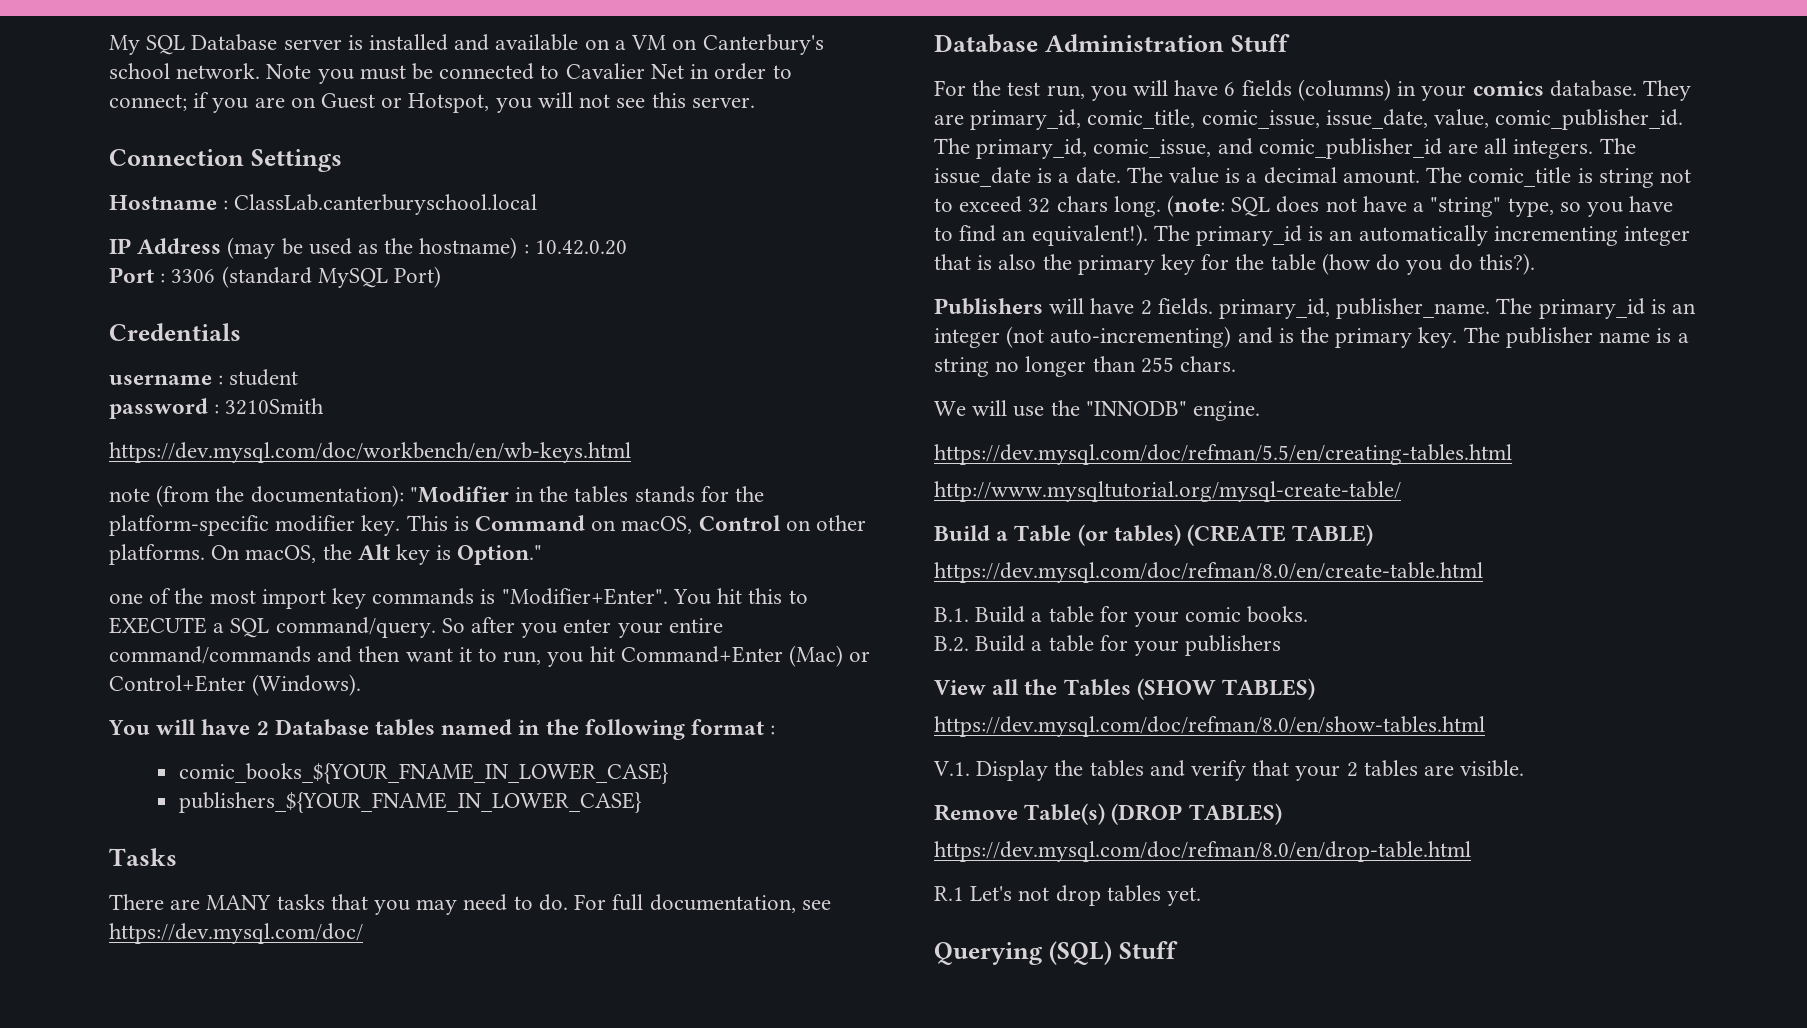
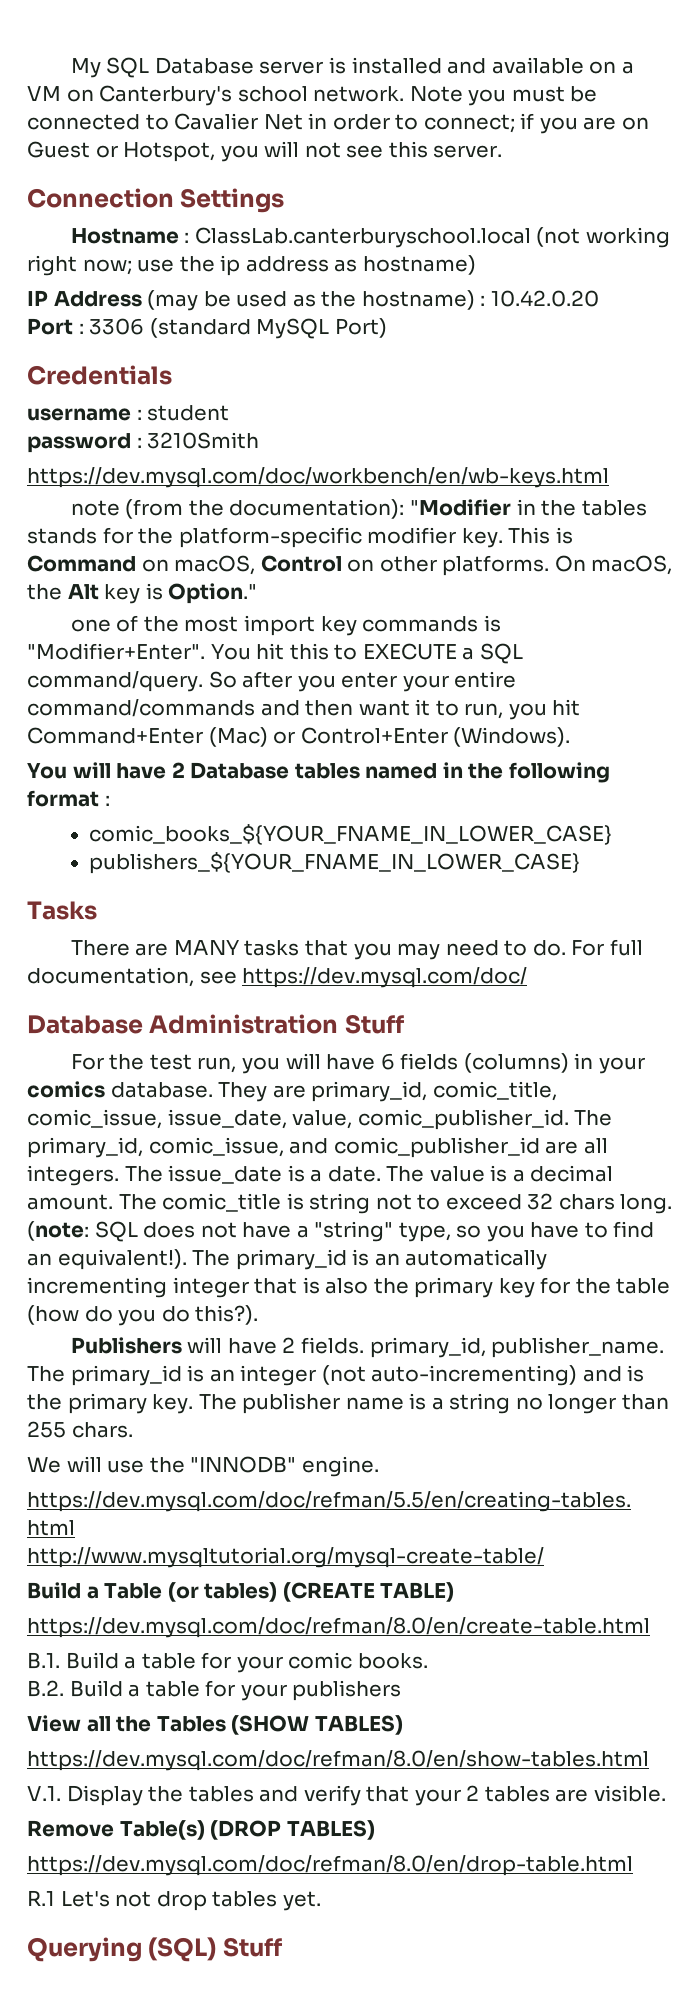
- Hostname : ClassLab.canterburyschool.local
+ Hostname : ClassLab.canterburyschool.local (not working right now; use the ip address as hostname)

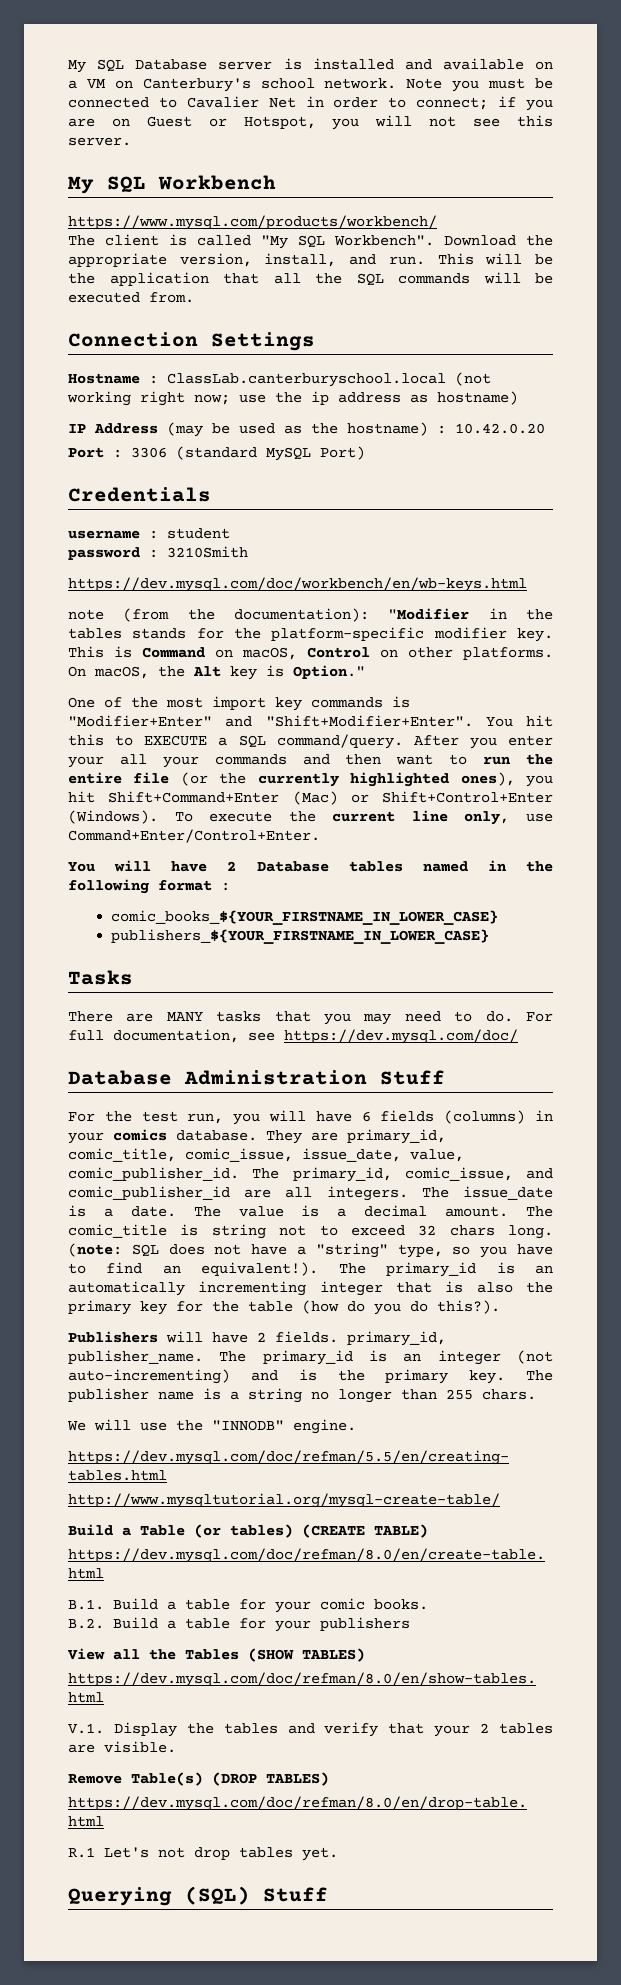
+ My SQL Workbench
+ https://www.mysql.com/products/workbench/
+ The client is called "My SQL Workbench". Download the appropriate version, install, and run. This will be the application that all the SQL commands will be executed from.
- one of the most import key commands is "Modifier+Enter".
+ One of the most import key commands is "Modifier+Enter" and "Shift+Modifier+Enter".
- So after you enter your entire command/commands and then want it to run, you hit Command+Enter (Mac) or Control+Enter (Windows).
+ After you enter your all your commands and then want to run the entire file (or the currently highlighted ones), you hit Shift+Command+Enter (Mac) or Shift+Control+Enter (Windows). To execute the current line only, use Command+Enter/Control+Enter.
- comic_books_${YOUR_FNAME_IN_LOWER_CASE}
- publishers_${YOUR_FNAME_IN_LOWER_CASE}
+ comic_books_${YOUR_FIRSTNAME_IN_LOWER_CASE}
+ publishers_${YOUR_FIRSTNAME_IN_LOWER_CASE}

